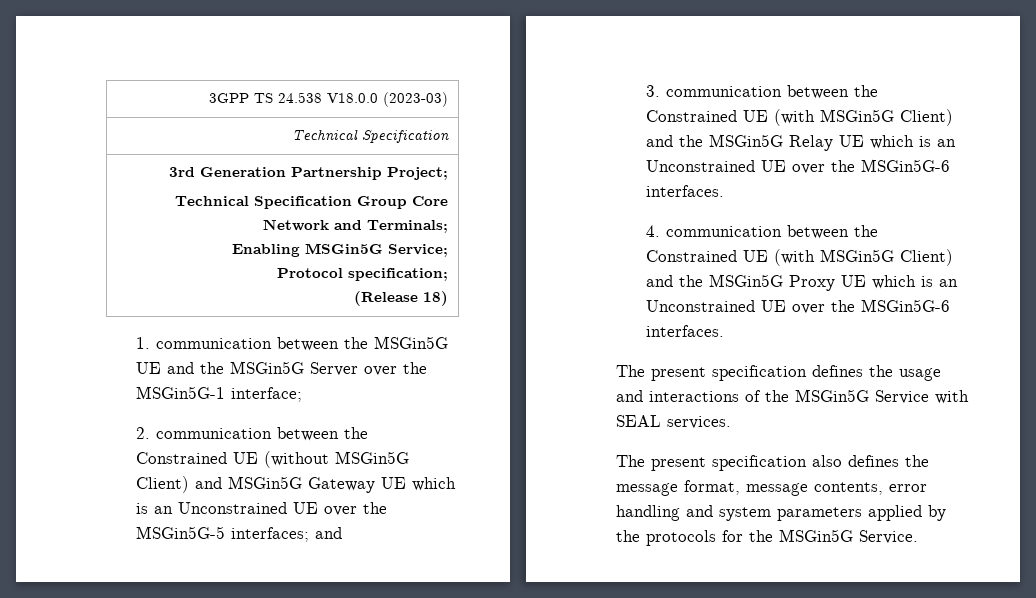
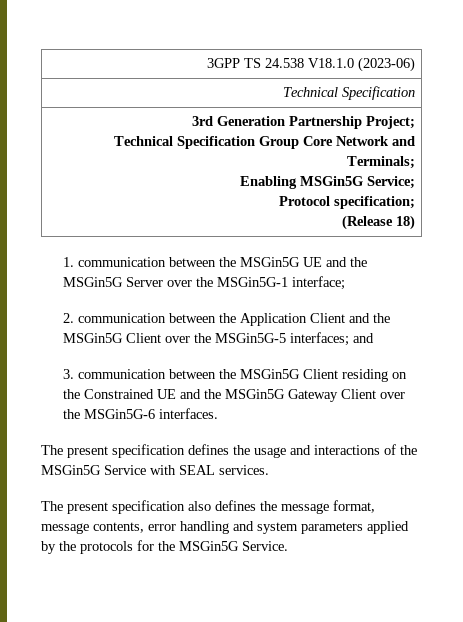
- 3GPP TS 24.538 V18.0.0 (2023-03)
+ 3GPP TS 24.538 V18.1.0 (2023-06)
- 2. communication between the Constrained UE (without MSGin5G Client) and MSGin5G Gateway UE which is an Unconstrained UE over the MSGin5G-5 interfaces; and
+ 2. communication between the Application Client and the MSGin5G Client over the MSGin5G-5 interfaces; and
- 3. communication between the Constrained UE (with MSGin5G Client) and the MSGin5G Relay UE which is an Unconstrained UE over the MSGin5G-6 interfaces.
- 4. communication between the Constrained UE (with MSGin5G Client) and the MSGin5G Proxy UE which is an Unconstrained UE over the MSGin5G-6 interfaces.
+ 3. communication between the MSGin5G Client residing on the Constrained UE and the MSGin5G Gateway Client over the MSGin5G-6 interfaces.

